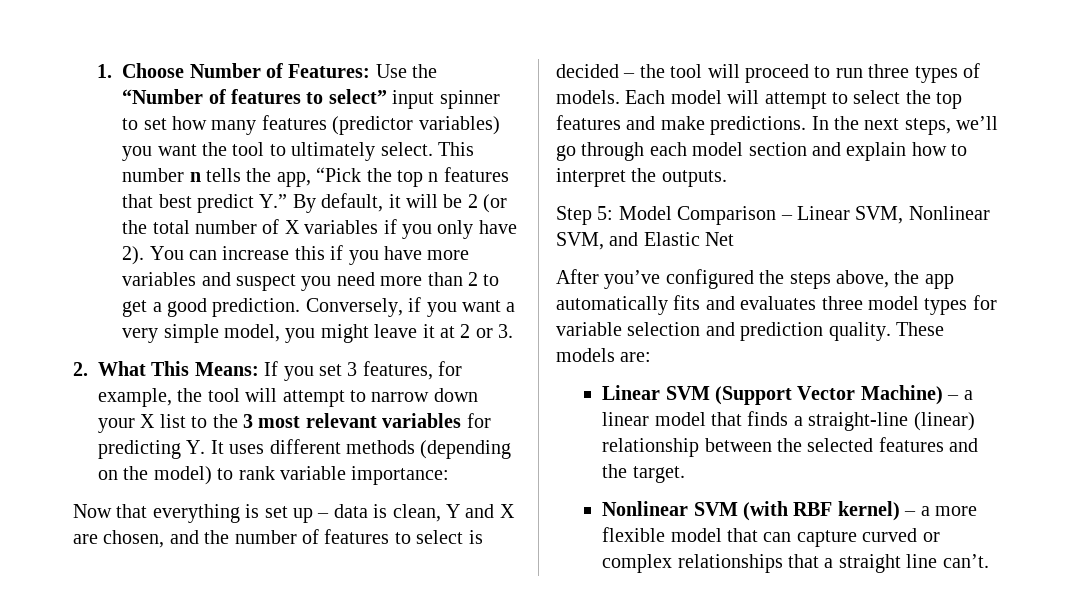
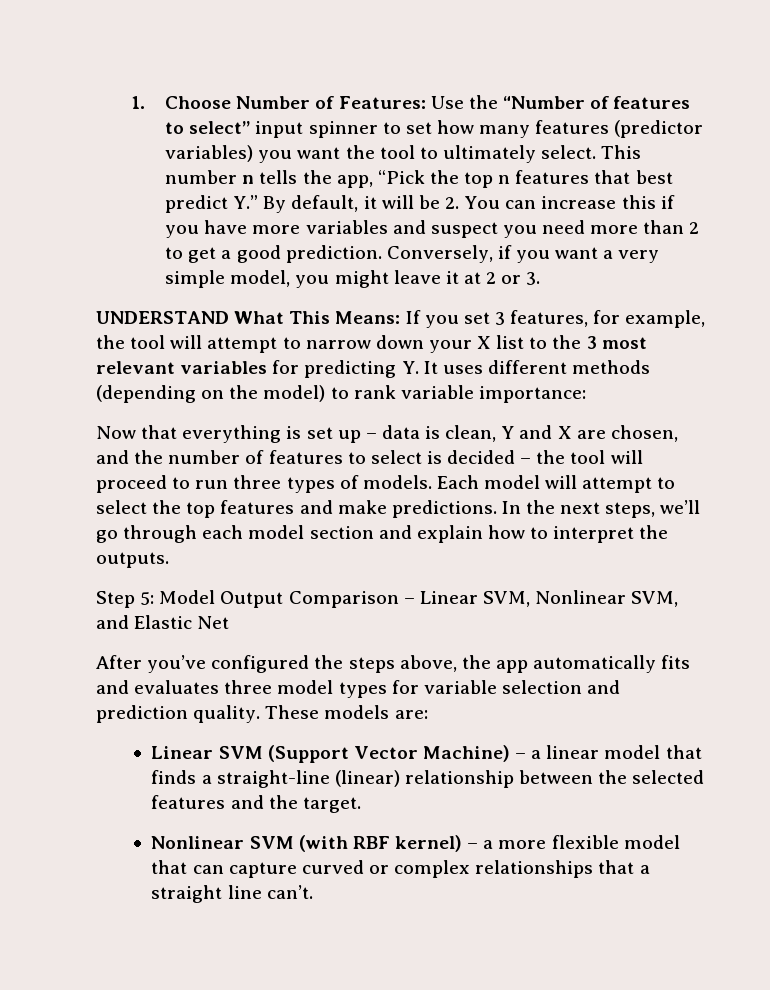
- This number n tells the app, “Pick the top n features that best predict Y.” By default, it will be 2 (or the total number of X variables if you only have 2). You can increase this if you have more variables and suspect you need more than 2 to get a good prediction.
+ This number n tells the app, “Pick the top n features that best predict Y.” By default, it will be 2. You can increase this if you have more variables and suspect you need more than 2 to get a good prediction.
- 2. What This Means: If you set 3 features, for example, the tool will attempt to narrow down your X list to the 3 most relevant variables for predicting Y. It uses different methods (depending on the model) to rank variable importance:
+ UNDERSTAND What This Means: If you set 3 features, for example, the tool will attempt to narrow down your X list to the 3 most relevant variables for predicting Y. It uses different methods (depending on the model) to rank variable importance:
- Step 5: Model Comparison – Linear SVM, Nonlinear SVM, and Elastic Net
+ Step 5: Model Output Comparison – Linear SVM, Nonlinear SVM, and Elastic Net

